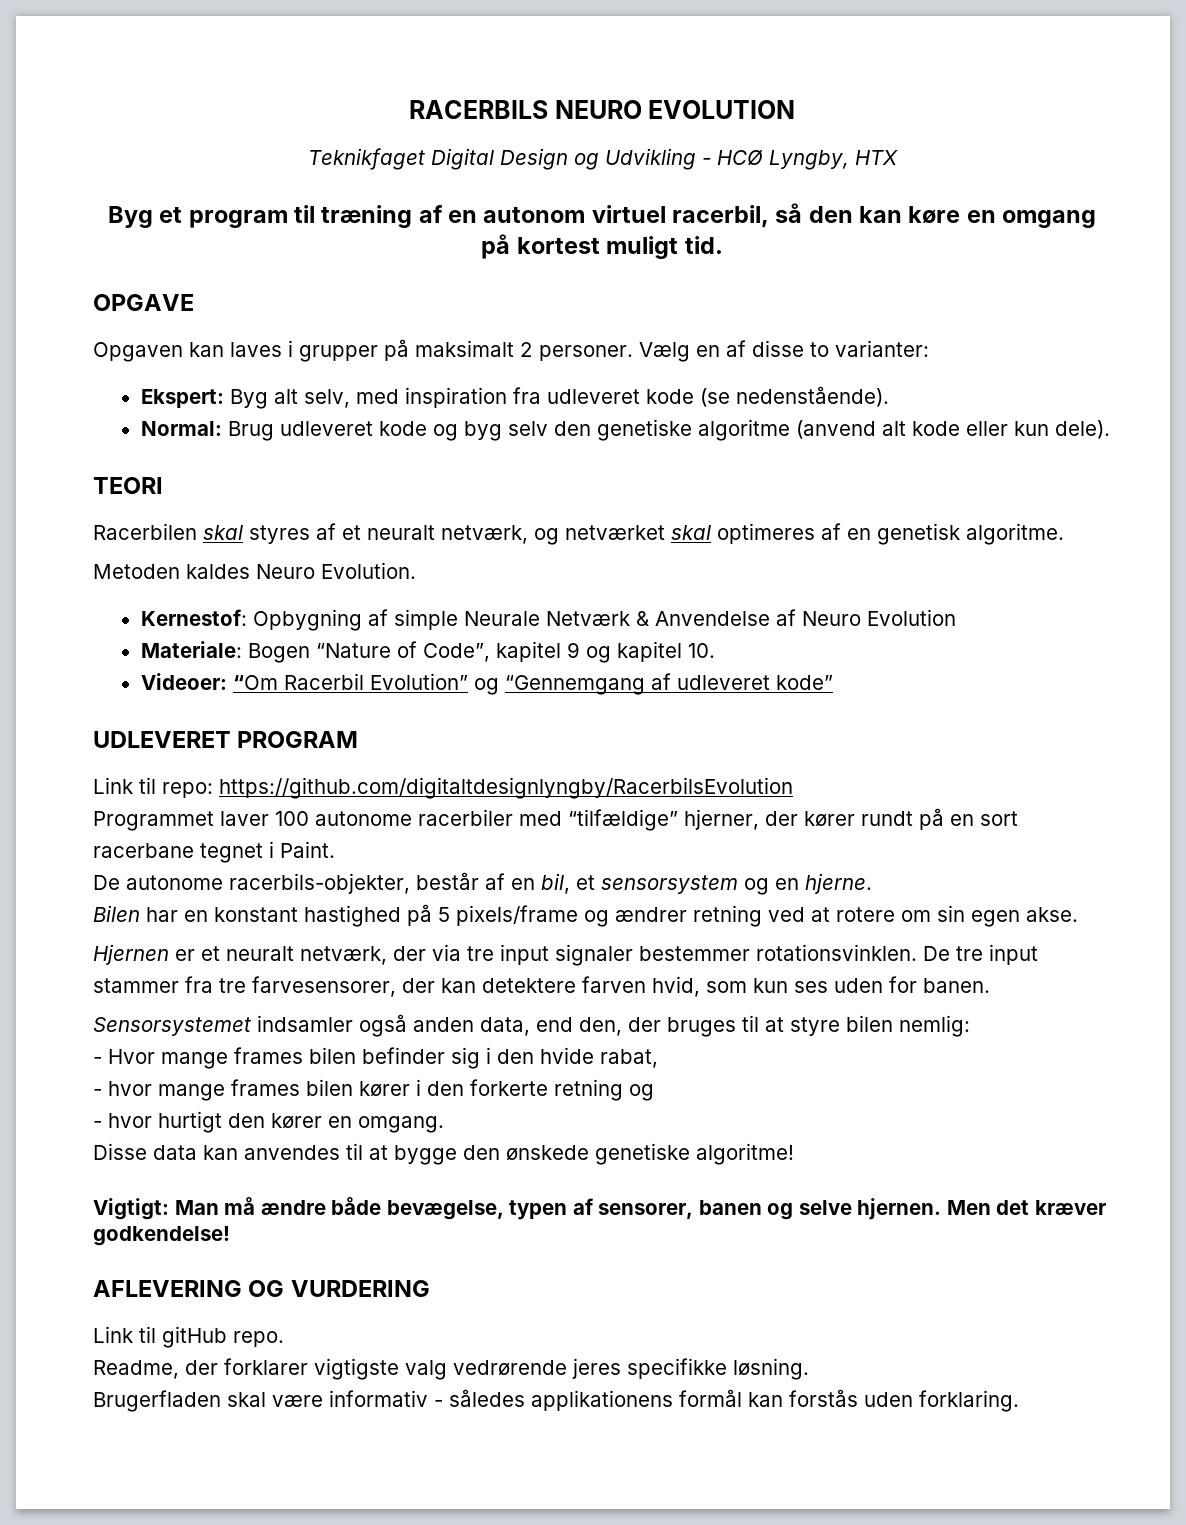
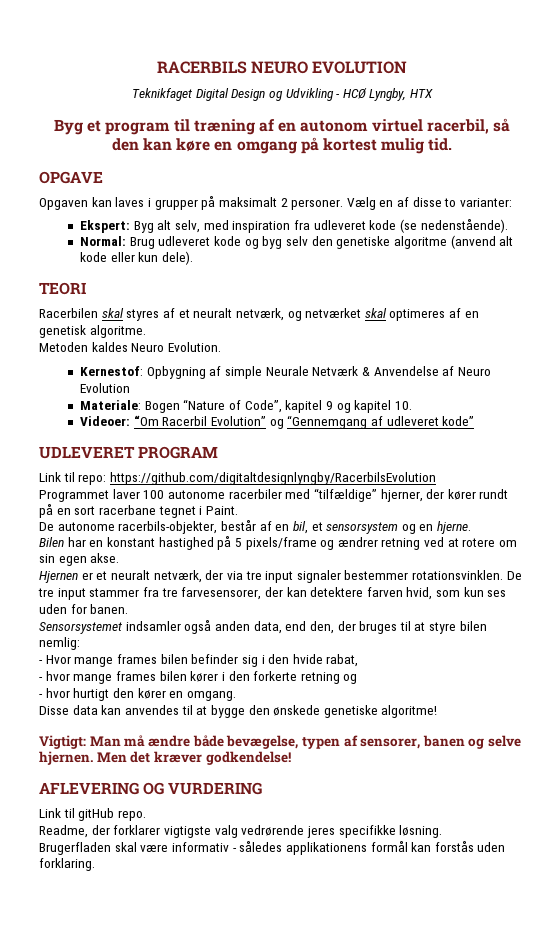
- Byg et program til træning af en autonom virtuel racerbil, så den kan køre en omgang på kortest muligt tid.
+ Byg et program til træning af en autonom virtuel racerbil, så den kan køre en omgang på kortest mulig tid.

